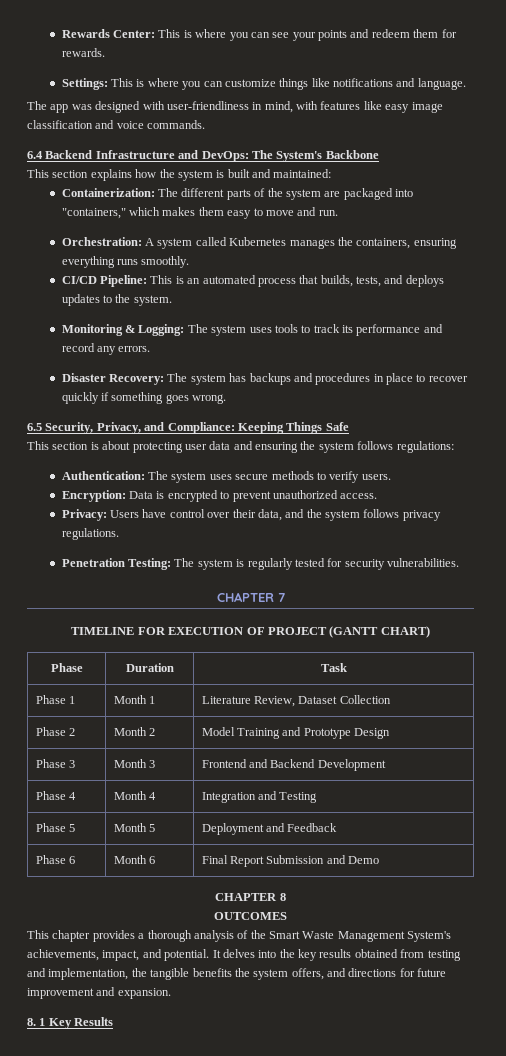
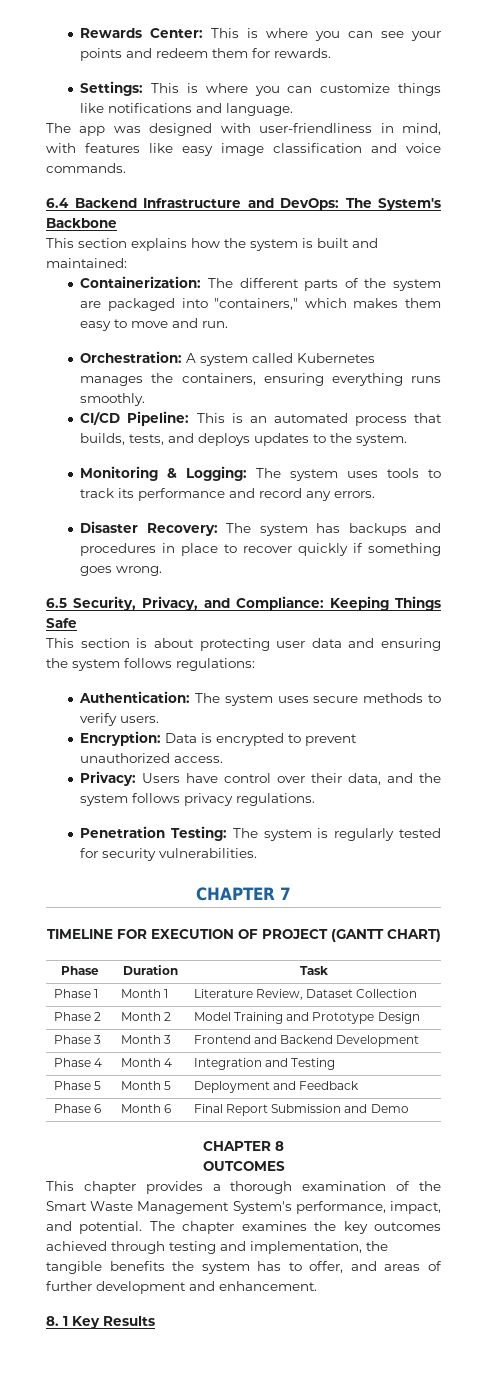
- This chapter provides a thorough analysis of the Smart Waste Management System's achievements, impact, and potential.
+ This chapter provides a thorough examination of the Smart Waste Management System's performance, impact, and potential.
- It delves into the key results obtained from testing and implementation, the tangible benefits the system offers, and directions for future improvement and expansion.
+ The chapter examines the key outcomes achieved through testing and implementation, the tangible benefits the system has to offer, and areas of further development and enhancement.

